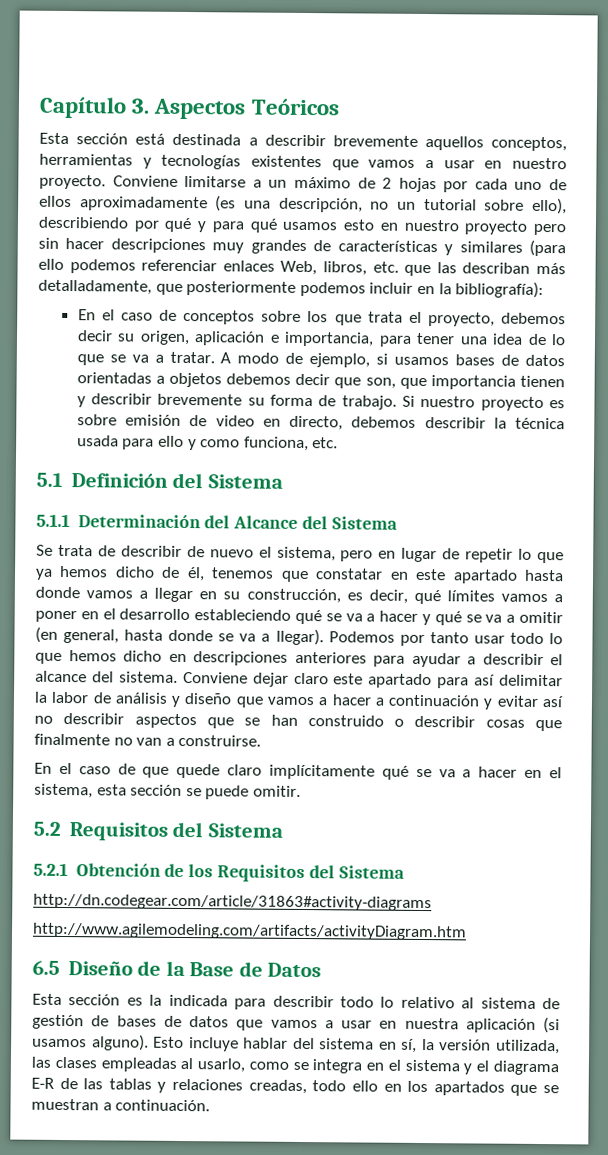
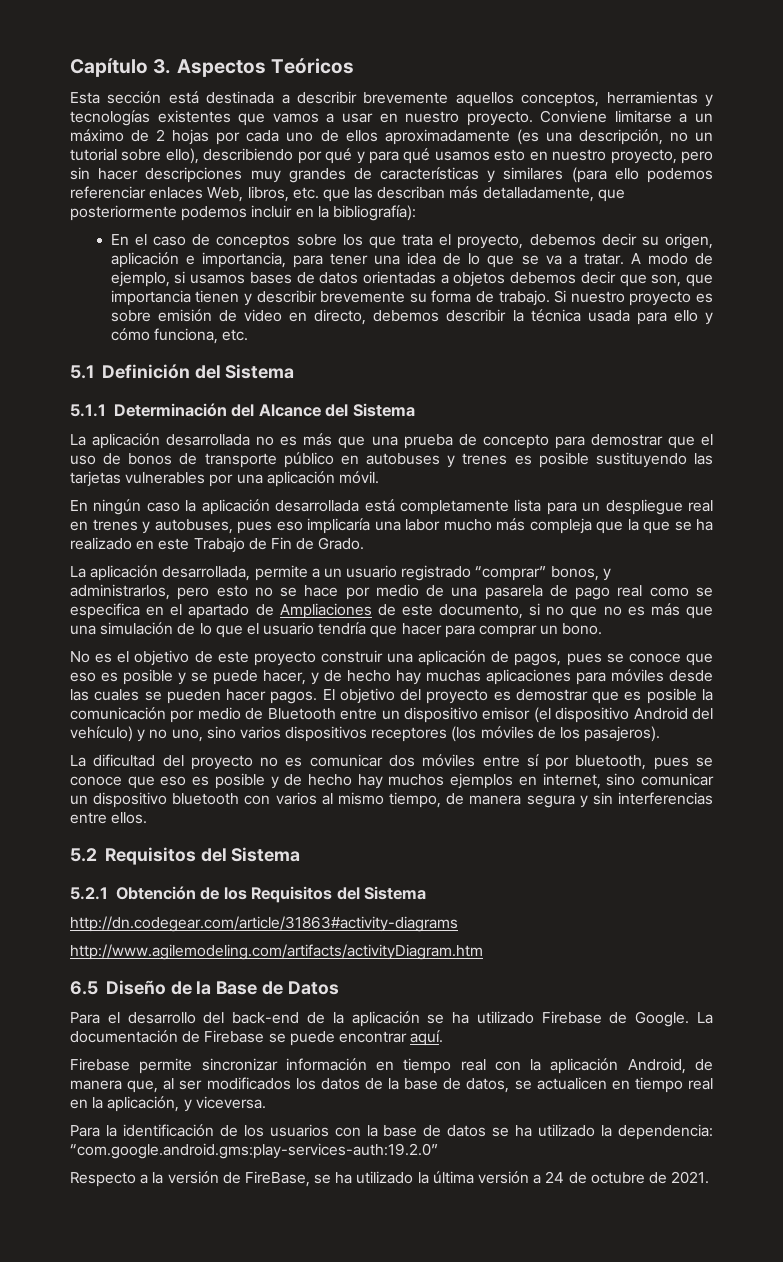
- Conviene limitarse a un máximo de 2 hojas por cada uno de ellos aproximadamente (es una descripción, no un tutorial sobre ello), describiendo por qué y para qué usamos esto en nuestro proyecto pero sin hacer descripciones muy grandes de características y similares (para ello podemos referenciar enlaces Web, libros, etc. que las describan más detalladamente, que posteriormente podemos incluir en la bibliografía):
+ Conviene limitarse a un máximo de 2 hojas por cada uno de ellos aproximadamente (es una descripción, no un tutorial sobre ello), describiendo por qué y para qué usamos esto en nuestro proyecto, pero sin hacer descripciones muy grandes de características y similares (para ello podemos referenciar enlaces Web, libros, etc. que las describan más detalladamente, que posteriormente podemos incluir en la bibliografía):
- Si nuestro proyecto es sobre emisión de video en directo, debemos describir la técnica usada para ello y como funciona, etc.
+ Si nuestro proyecto es sobre emisión de video en directo, debemos describir la técnica usada para ello y cómo funciona, etc.
- Se trata de describir de nuevo el sistema, pero en lugar de repetir lo que ya hemos dicho de él, tenemos que constatar en este apartado hasta donde vamos a llegar en su construcción, es decir, qué límites vamos a poner en el desarrollo estableciendo qué se va a hacer y qué se va a omitir (en general, hasta donde se va a llegar). Podemos por tanto usar todo lo que hemos dicho en descripciones anteriores para ayudar a describir el alcance del sistema. Conviene dejar claro este apartado para así delimitar la labor de análisis y diseño que vamos a hacer a continuación y evitar así no describir aspectos que se han construido o describir cosas que finalmente no van a construirse.
- En el caso de que quede claro implícitamente qué se va a hacer en el sistema, esta sección se puede omitir.
+ La aplicación desarrollada no es más que una prueba de concepto para demostrar que el uso de bonos de transporte público en autobuses y trenes es posible sustituyendo las tarjetas vulnerables por una aplicación móvil.
+ En ningún caso la aplicación desarrollada está completamente lista para un despliegue real en trenes y autobuses, pues eso implicaría una labor mucho más compleja que la que se ha realizado en este Trabajo de Fin de Grado.
+ La aplicación desarrollada, permite a un usuario registrado “comprar” bonos, y administrarlos, pero esto no se hace por medio de una pasarela de pago real como se especifica en el apartado de Ampliaciones de este documento, si no que no es más que una simulación de lo que el usuario tendría que hacer para comprar un bono.
+ No es el objetivo de este proyecto construir una aplicación de pagos, pues se conoce que eso es posible y se puede hacer, y de hecho hay muchas aplicaciones para móviles desde las cuales se pueden hacer pagos. El objetivo del proyecto es demostrar que es posible la comunicación por medio de Bluetooth entre un dispositivo emisor (el dispositivo Android del vehículo) y no uno, sino varios dispositivos receptores (los móviles de los pasajeros).
+ La dificultad del proyecto no es comunicar dos móviles entre sí por bluetooth, pues se conoce que eso es posible y de hecho hay muchos ejemplos en internet, sino comunicar un dispositivo bluetooth con varios al mismo tiempo, de manera segura y sin interferencias entre ellos.
- Esta sección es la indicada para describir todo lo relativo al sistema de gestión de bases de datos que vamos a usar en nuestra aplicación (si usamos alguno). Esto incluye hablar del sistema en sí, la versión utilizada, las clases empleadas al usarlo, como se integra en el sistema y el diagrama E-R de las tablas y relaciones creadas, todo ello en los apartados que se muestran a continuación.
+ Para el desarrollo del back-end de la aplicación se ha utilizado Firebase de Google. La documentación de Firebase se puede encontrar aquí.
+ Firebase permite sincronizar información en tiempo real con la aplicación Android, de manera que, al ser modificados los datos de la base de datos, se actualicen en tiempo real en la aplicación, y viceversa.
+ Para la identificación de los usuarios con la base de datos se ha utilizado la dependencia: “com.google.android.gms:play-services-auth:19.2.0”
+ Respecto a la versión de FireBase, se ha utilizado la última versión a 24 de octubre de 2021.

